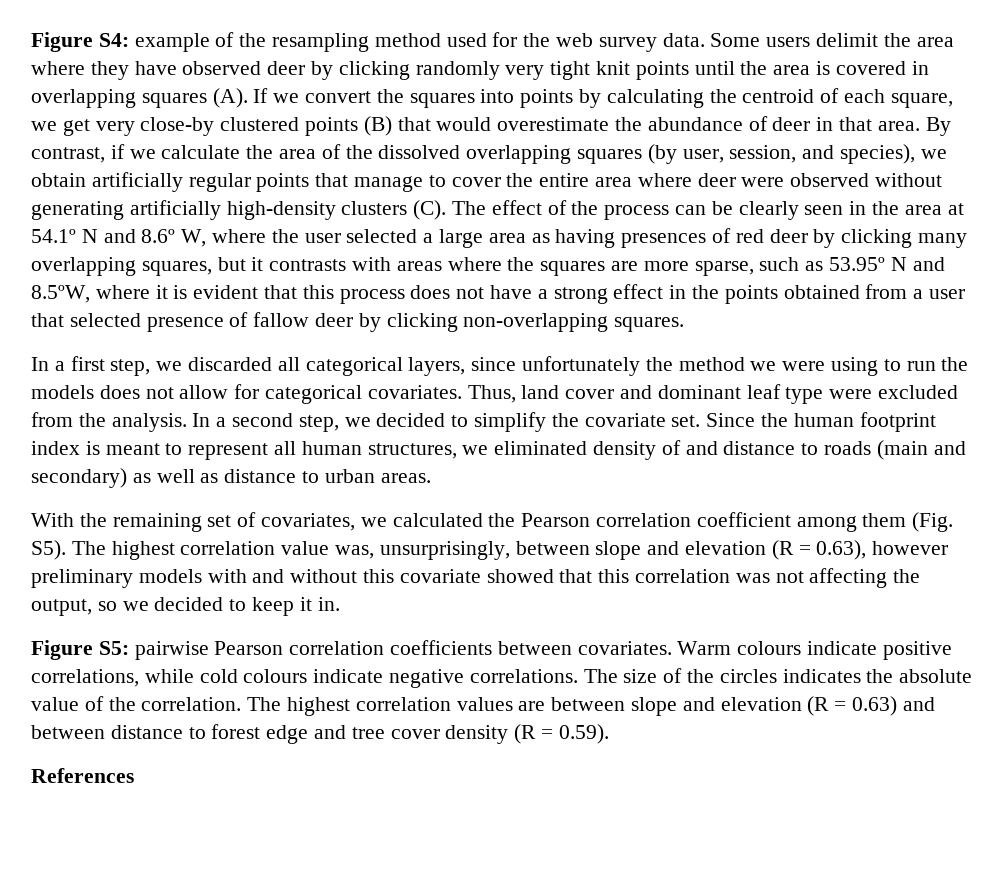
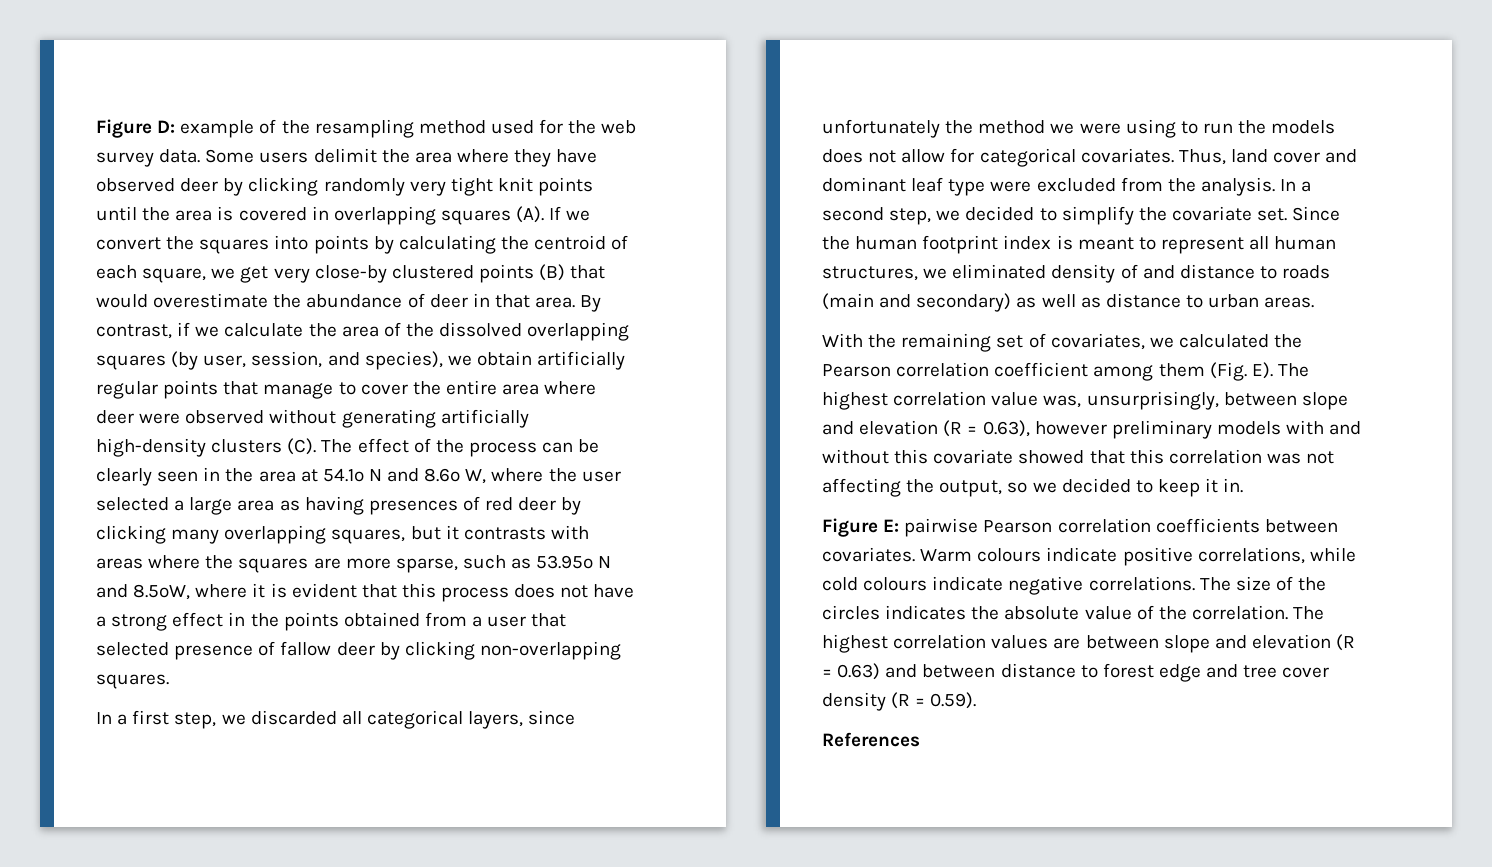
- Figure S4: example of the resampling method used for the web survey data.
+ Figure D: example of the resampling method used for the web survey data.
- With the remaining set of covariates, we calculated the Pearson correlation coefficient among them (Fig. S5). The highest correlation value was, unsurprisingly, between slope and elevation (R = 0.63), however preliminary models with and without this covariate showed that this correlation was not affecting the output, so we decided to keep it in.
+ With the remaining set of covariates, we calculated the Pearson correlation coefficient among them (Fig. E). The highest correlation value was, unsurprisingly, between slope and elevation (R = 0.63), however preliminary models with and without this covariate showed that this correlation was not affecting the output, so we decided to keep it in.
- Figure S5: pairwise Pearson correlation coefficients between covariates.
+ Figure E: pairwise Pearson correlation coefficients between covariates.

